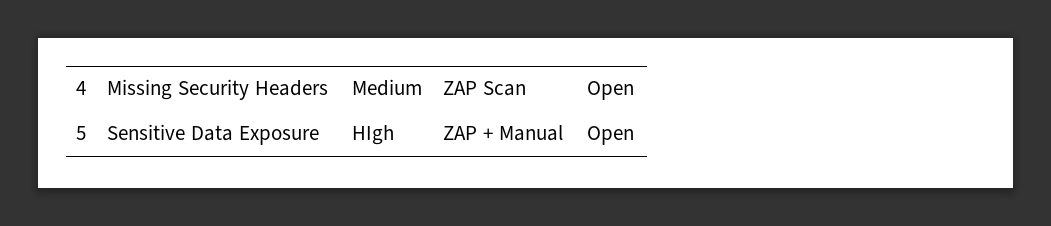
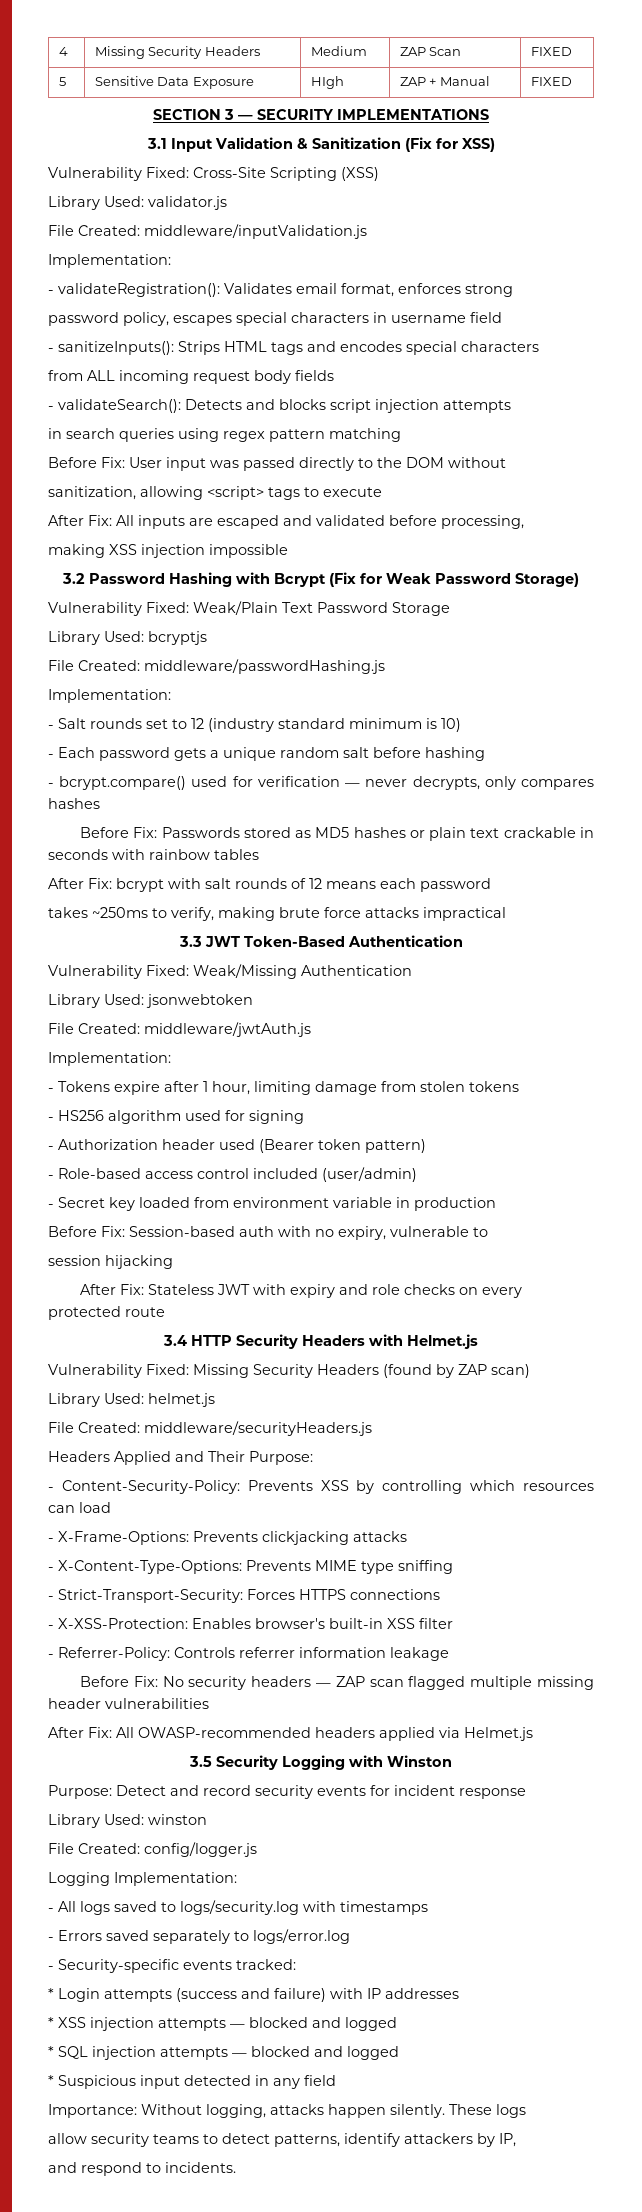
- 4 | Missing Security Headers | Medium | ZAP Scan | Open
+ 4 | Missing Security Headers | Medium | ZAP Scan | FIXED
- 5 | Sensitive Data Exposure | HIgh | ZAP + Manual | Open
+ 5 | Sensitive Data Exposure | HIgh | ZAP + Manual | FIXED
+ SECTION 3 — SECURITY IMPLEMENTATIONS
+ 3.1 Input Validation & Sanitization (Fix for XSS)
+ Vulnerability Fixed: Cross-Site Scripting (XSS)
+ Library Used: validator.js
+ File Created: middleware/inputValidation.js
+ Implementation:
+ - validateRegistration(): Validates email format, enforces strong
+ password policy, escapes special characters in username field
+ - sanitizeInputs(): Strips HTML tags and encodes special characters
+ from ALL incoming request body fields
+ - validateSearch(): Detects and blocks script injection attempts
+ in search queries using regex pattern matching
+ Before Fix: User input was passed directly to the DOM without
+ sanitization, allowing <script> tags to execute
+ After Fix: All inputs are escaped and validated before processing,
+ making XSS injection impossible
+ 3.2 Password Hashing with Bcrypt (Fix for Weak Password Storage)
+ Vulnerability Fixed: Weak/Plain Text Password Storage
+ Library Used: bcryptjs
+ File Created: middleware/passwordHashing.js
+ Implementation:
+ - Salt rounds set to 12 (industry standard minimum is 10)
+ - Each password gets a unique random salt before hashing
+ - bcrypt.compare() used for verification — never decrypts, only compares hashes
+ Before Fix: Passwords stored as MD5 hashes or plain text crackable in seconds with rainbow tables
+ After Fix: bcrypt with salt rounds of 12 means each password
+ takes ~250ms to verify, making brute force attacks impractical
+ 3.3 JWT Token-Based Authentication
+ Vulnerability Fixed: Weak/Missing Authentication
+ Library Used: jsonwebtoken
+ File Created: middleware/jwtAuth.js
+ Implementation:
+ - Tokens expire after 1 hour, limiting damage from stolen tokens
+ - HS256 algorithm used for signing
+ - Authorization header used (Bearer token pattern)
+ - Role-based access control included (user/admin)
+ - Secret key loaded from environment variable in production
+ Before Fix: Session-based auth with no expiry, vulnerable to
+ session hijacking
+ After Fix: Stateless JWT with expiry and role checks on every protected route
+ 3.4 HTTP Security Headers with Helmet.js
+ Vulnerability Fixed: Missing Security Headers (found by ZAP scan)
+ Library Used: helmet.js
+ File Created: middleware/securityHeaders.js
+ Headers Applied and Their Purpose:
+ - Content-Security-Policy: Prevents XSS by controlling which resources can load
+ - X-Frame-Options: Prevents clickjacking attacks
+ - X-Content-Type-Options: Prevents MIME type sniffing
+ - Strict-Transport-Security: Forces HTTPS connections
+ - X-XSS-Protection: Enables browser's built-in XSS filter
+ - Referrer-Policy: Controls referrer information leakage
+ Before Fix: No security headers — ZAP scan flagged multiple missing header vulnerabilities
+ After Fix: All OWASP-recommended headers applied via Helmet.js
+ 3.5 Security Logging with Winston
+ Purpose: Detect and record security events for incident response
+ Library Used: winston
+ File Created: config/logger.js
+ Logging Implementation:
+ - All logs saved to logs/security.log with timestamps
+ - Errors saved separately to logs/error.log
+ - Security-specific events tracked:
+ * Login attempts (success and failure) with IP addresses
+ * XSS injection attempts — blocked and logged
+ * SQL injection attempts — blocked and logged
+ * Suspicious input detected in any field
+ Importance: Without logging, attacks happen silently. These logs
+ allow security teams to detect patterns, identify attackers by IP,
+ and respond to incidents.

